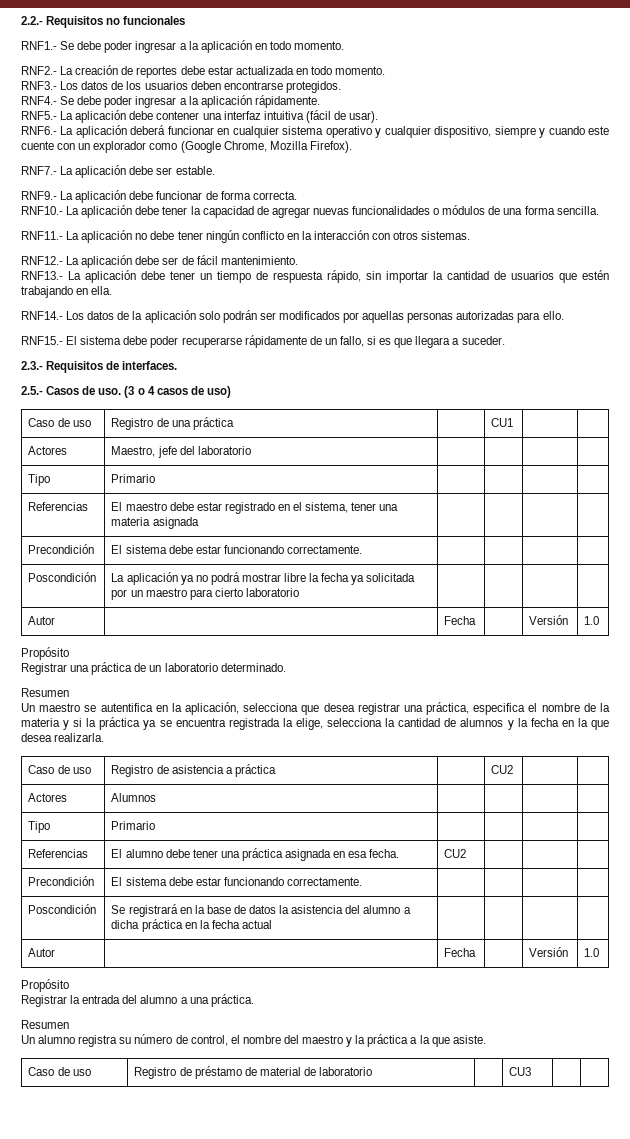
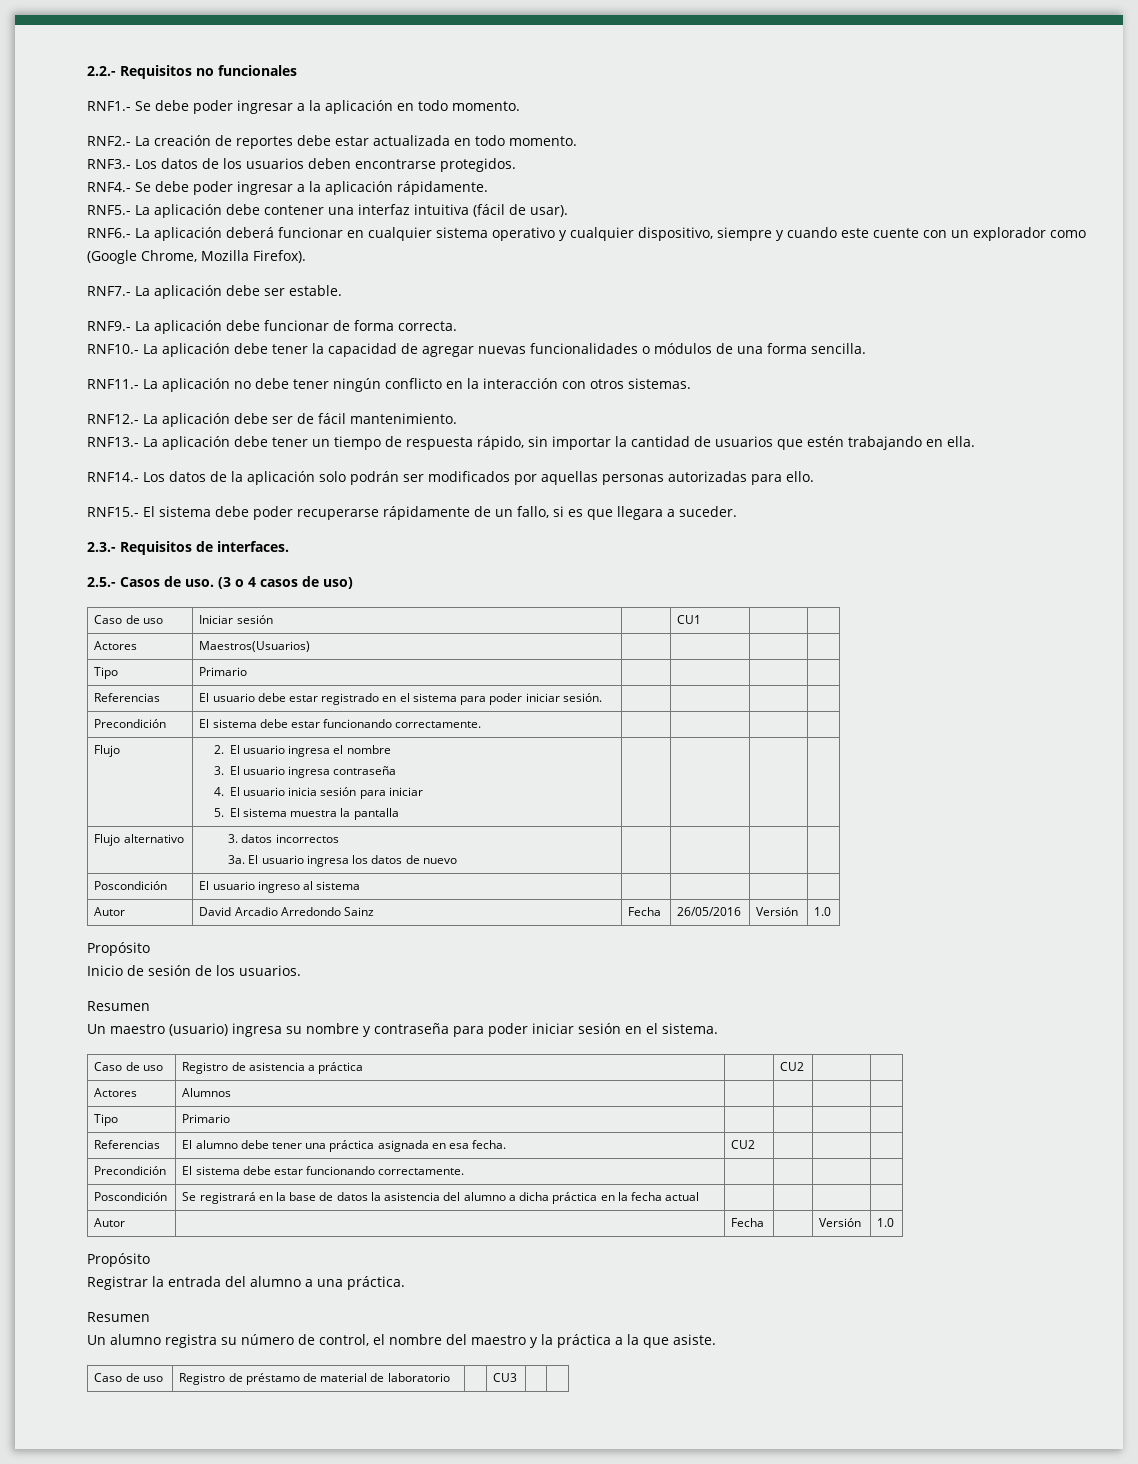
- Caso de uso | Registro de una práctica | | CU1 | |
- Actores | Maestro, jefe del laboratorio | | | |
+ Caso de uso | Iniciar sesión | | CU1 | |
+ Actores | Maestros(Usuarios) | | | |
  Tipo | Primario | | | |
- Referencias | El maestro debe estar registrado en el sistema, tener una materia asignada | | | |
+ Referencias | El usuario debe estar registrado en el sistema para poder iniciar sesión. | | | |
  Precondición | El sistema debe estar funcionando correctamente. | | | |
- Poscondición | La aplicación ya no podrá mostrar libre la fecha ya solicitada por un maestro para cierto laboratorio | | | |
- Autor | | Fecha | | Versión | 1.0
+ Flujo | 2. El usuario ingresa el nombre
+ 3. El usuario ingresa contraseña
+ 4. El usuario inicia sesión para iniciar
+ 5. El sistema muestra la pantalla | | | |
+ Flujo alternativo | 3. datos incorrectos
+ 3a. El usuario ingresa los datos de nuevo | | | |
+ Poscondición | El usuario ingreso al sistema | | | |
+ Autor | David Arcadio Arredondo Sainz | Fecha | 26/05/2016 | Versión | 1.0
  Propósito
- Registrar una práctica de un laboratorio determinado.
+ Inicio de sesión de los usuarios.
  Resumen
- Un maestro se autentifica en la aplicación, selecciona que desea registrar una práctica, especifica el nombre de la materia y si la práctica ya se encuentra registrada la elige, selecciona la cantidad de alumnos y la fecha en la que desea realizarla.
+ Un maestro (usuario) ingresa su nombre y contraseña para poder iniciar sesión en el sistema.

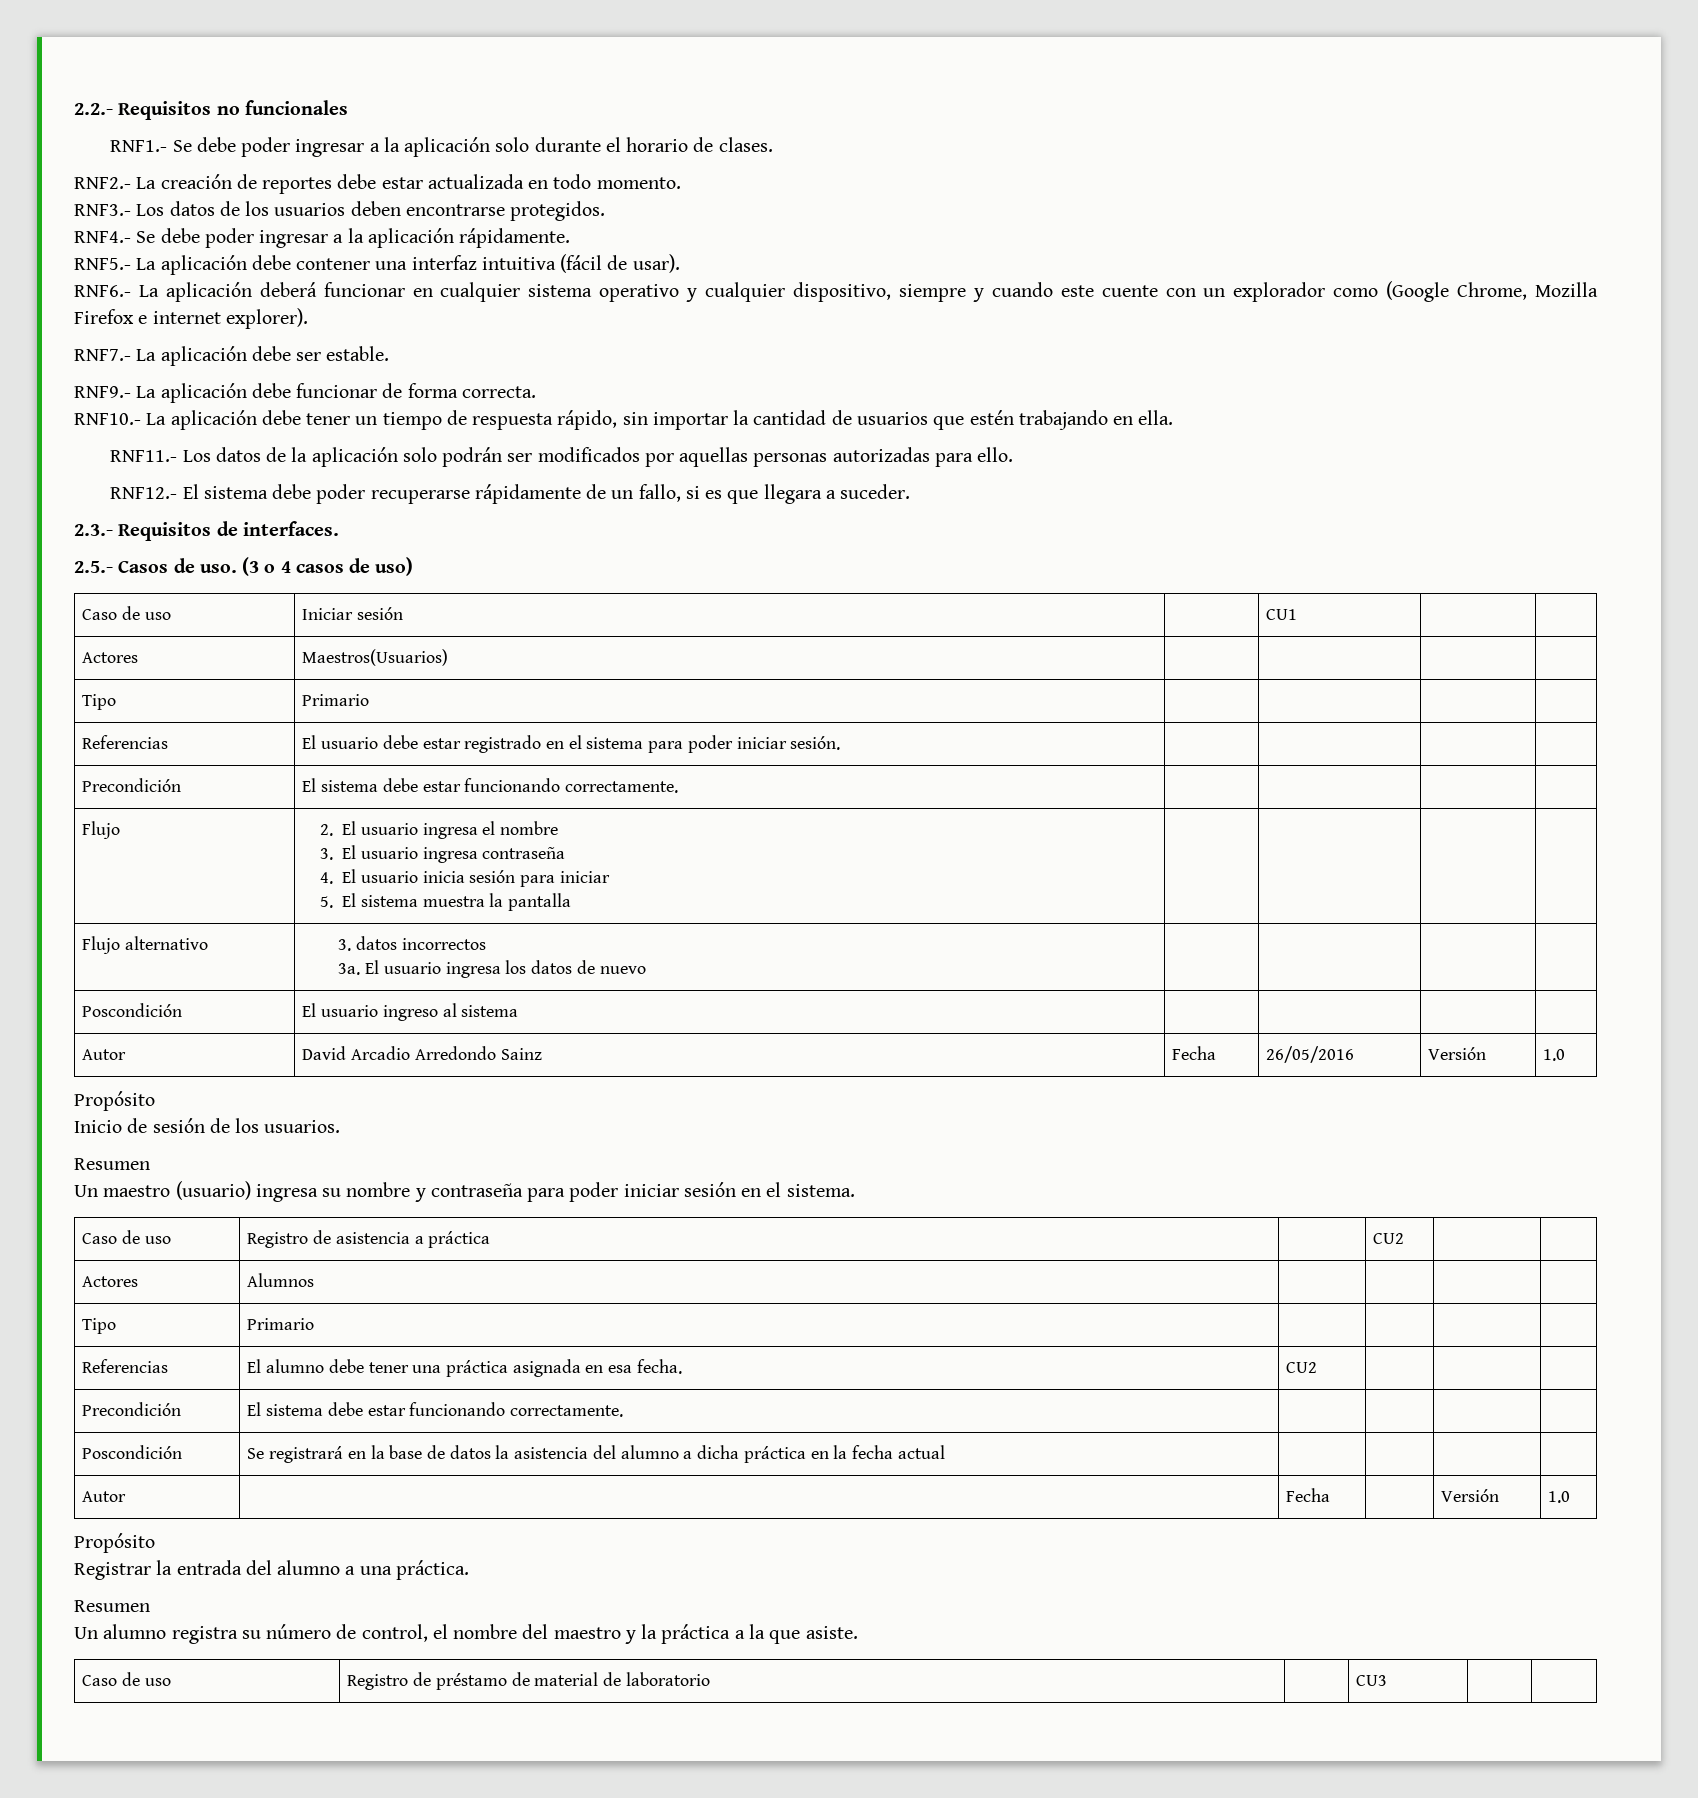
- RNF1.- Se debe poder ingresar a la aplicación en todo momento.
+ RNF1.- Se debe poder ingresar a la aplicación solo durante el horario de clases.
- RNF6.- La aplicación deberá funcionar en cualquier sistema operativo y cualquier dispositivo, siempre y cuando este cuente con un explorador como (Google Chrome, Mozilla Firefox).
+ RNF6.- La aplicación deberá funcionar en cualquier sistema operativo y cualquier dispositivo, siempre y cuando este cuente con un explorador como (Google Chrome, Mozilla Firefox e internet explorer).
- RNF10.- La aplicación debe tener la capacidad de agregar nuevas funcionalidades o módulos de una forma sencilla.
- RNF11.- La aplicación no debe tener ningún conflicto en la interacción con otros sistemas.
- RNF12.- La aplicación debe ser de fácil mantenimiento.
- RNF13.- La aplicación debe tener un tiempo de respuesta rápido, sin importar la cantidad de usuarios que estén trabajando en ella.
+ RNF10.- La aplicación debe tener un tiempo de respuesta rápido, sin importar la cantidad de usuarios que estén trabajando en ella.
- RNF14.- Los datos de la aplicación solo podrán ser modificados por aquellas personas autorizadas para ello.
+ RNF11.- Los datos de la aplicación solo podrán ser modificados por aquellas personas autorizadas para ello.
- RNF15.- El sistema debe poder recuperarse rápidamente de un fallo, si es que llegara a suceder.
+ RNF12.- El sistema debe poder recuperarse rápidamente de un fallo, si es que llegara a suceder.

